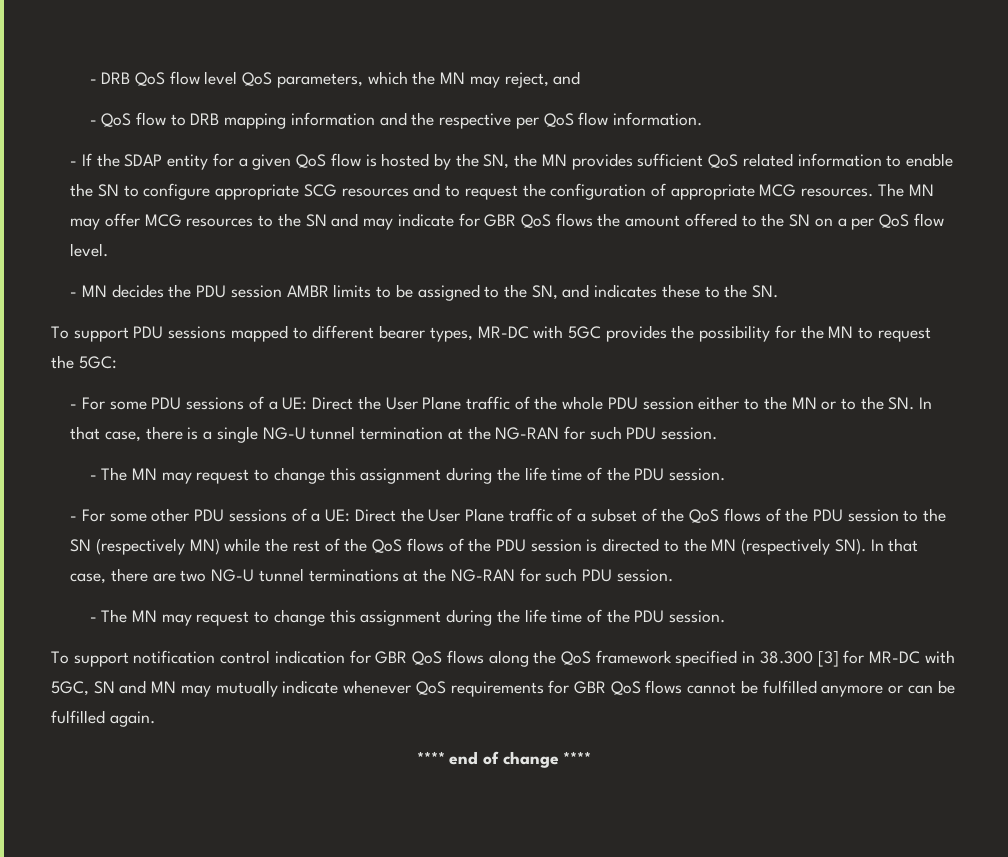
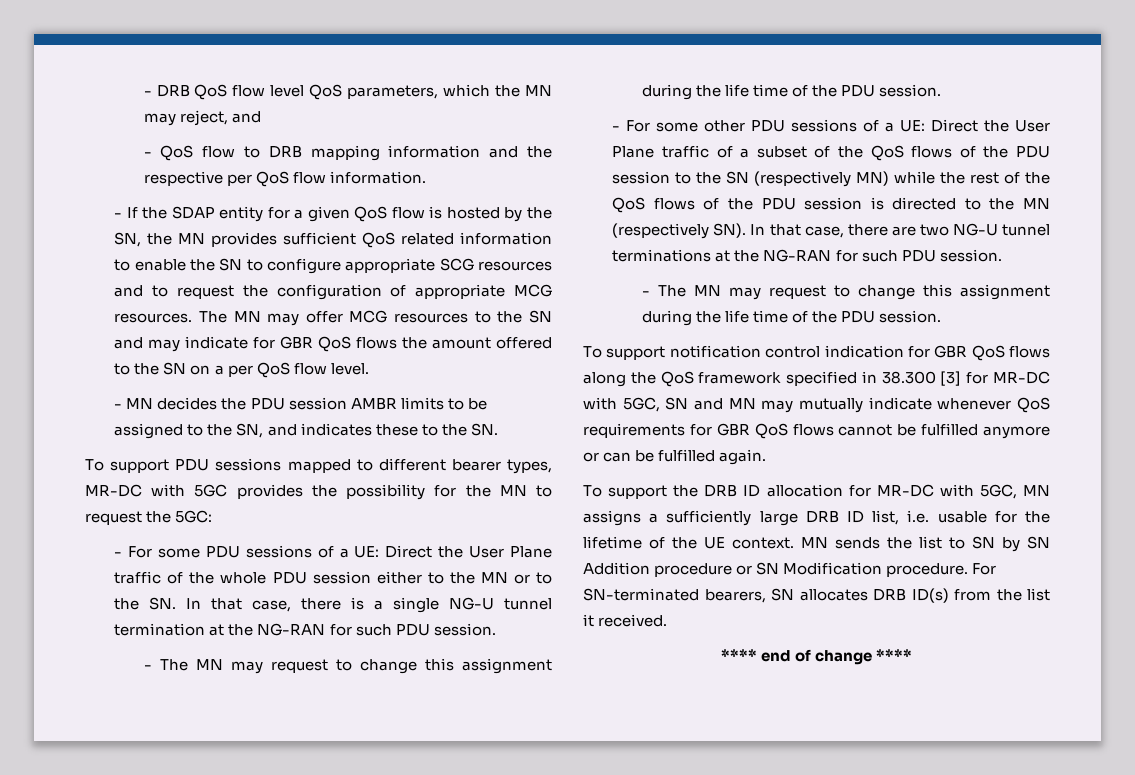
+ To support the DRB ID allocation for MR-DC with 5GC, MN assigns a sufficiently large DRB ID list, i.e. usable for the lifetime of the UE context. MN sends the list to SN by SN Addition procedure or SN Modification procedure. For SN-terminated bearers, SN allocates DRB ID(s) from the list it received.

